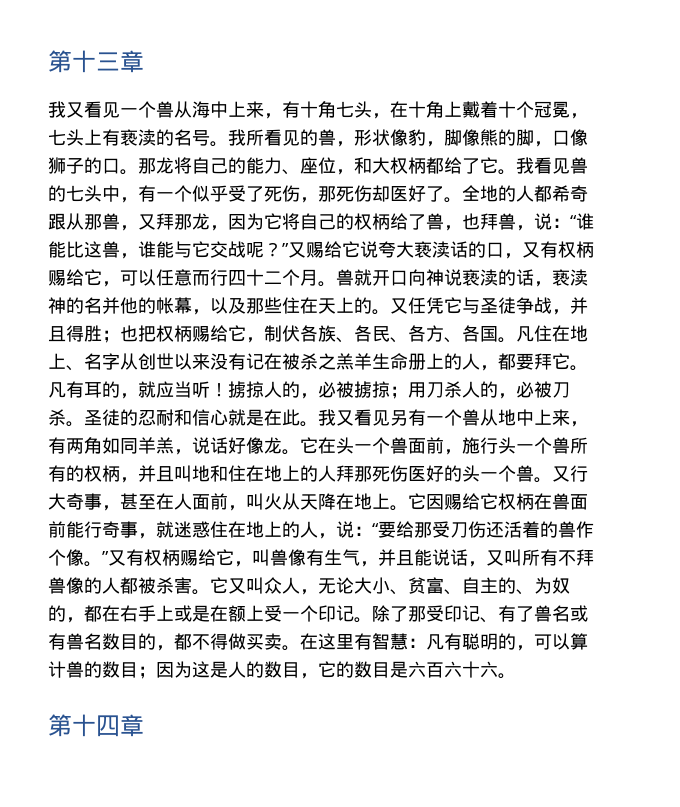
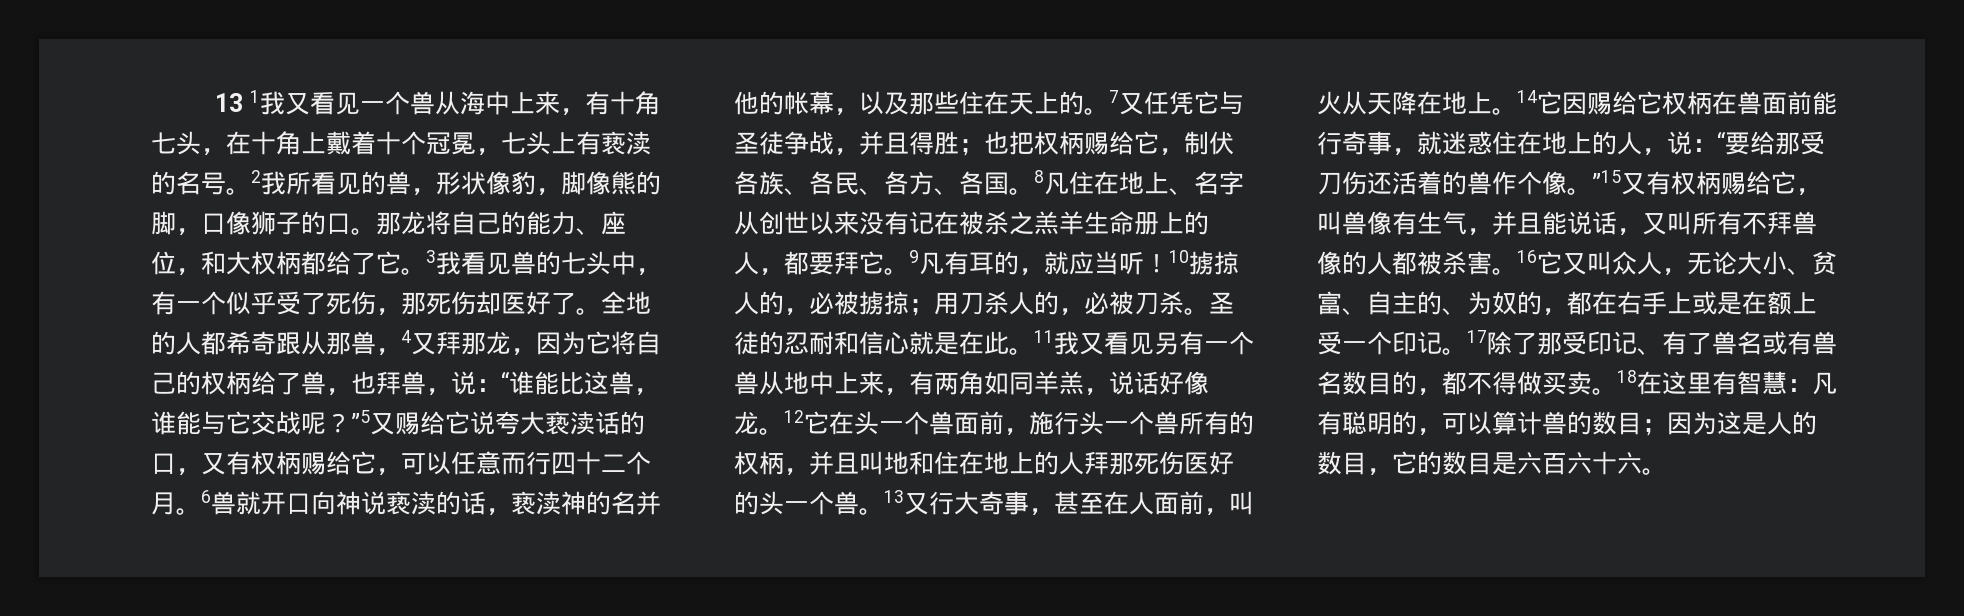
- 第十三章
- 我又看见一个兽从海中上来，有十角七头，在十角上戴着十个冠冕，七头上有亵渎的名号。
+ 13 1我又看见一个兽从海中上来，有十角七头，在十角上戴着十个冠冕，七头上有亵渎的名号。
- 我所看见的兽，形状像豹，脚像熊的脚，口像狮子的口。
+ 2我所看见的兽，形状像豹，脚像熊的脚，口像狮子的口。
- 我看见兽的七头中，有一个似乎受了死伤，那死伤却医好了。
+ 3我看见兽的七头中，有一个似乎受了死伤，那死伤却医好了。
- 全地的人都希奇跟从那兽，又拜那龙，因为它将自己的权柄给了兽，也拜兽，说：“谁能比这兽，谁能与它交战呢？”又赐给它说夸大亵渎话的口，又有权柄赐给它，可以任意而行四十二个月。
+ 全地的人都希奇跟从那兽，4又拜那龙，因为它将自己的权柄给了兽，也拜兽，说：“谁能比这兽，谁能与它交战呢？”5又赐给它说夸大亵渎话的口，又有权柄赐给它，可以任意而行四十二个月。
- 兽就开口向神说亵渎的话，亵渎神的名并他的帐幕，以及那些住在天上的。
+ 6兽就开口向神说亵渎的话，亵渎神的名并他的帐幕，以及那些住在天上的。
- 又任凭它与圣徒争战，并且得胜；也把权柄赐给它，制伏各族、各民、各方、各国。
+ 7又任凭它与圣徒争战，并且得胜；也把权柄赐给它，制伏各族、各民、各方、各国。
- 凡住在地上、名字从创世以来没有记在被杀之羔羊生命册上的人，都要拜它。
+ 8凡住在地上、名字从创世以来没有记在被杀之羔羊生命册上的人，都要拜它。
- 凡有耳的，就应当听！
+ 9凡有耳的，就应当听！
- 掳掠人的，必被掳掠；用刀杀人的，必被刀杀。
+ 10掳掠人的，必被掳掠；用刀杀人的，必被刀杀。
- 我又看见另有一个兽从地中上来，有两角如同羊羔，说话好像龙。
+ 11我又看见另有一个兽从地中上来，有两角如同羊羔，说话好像龙。
- 它在头一个兽面前，施行头一个兽所有的权柄，并且叫地和住在地上的人拜那死伤医好的头一个兽。
+ 12它在头一个兽面前，施行头一个兽所有的权柄，并且叫地和住在地上的人拜那死伤医好的头一个兽。
- 又行大奇事，甚至在人面前，叫火从天降在地上。
+ 13又行大奇事，甚至在人面前，叫火从天降在地上。
- 它因赐给它权柄在兽面前能行奇事，就迷惑住在地上的人，说：“要给那受刀伤还活着的兽作个像。”又有权柄赐给它，叫兽像有生气，并且能说话，又叫所有不拜兽像的人都被杀害。
+ 14它因赐给它权柄在兽面前能行奇事，就迷惑住在地上的人，说：“要给那受刀伤还活着的兽作个像。”15又有权柄赐给它，叫兽像有生气，并且能说话，又叫所有不拜兽像的人都被杀害。
- 它又叫众人，无论大小、贫富、自主的、为奴的，都在右手上或是在额上受一个印记。
+ 16它又叫众人，无论大小、贫富、自主的、为奴的，都在右手上或是在额上受一个印记。
- 除了那受印记、有了兽名或有兽名数目的，都不得做买卖。
+ 17除了那受印记、有了兽名或有兽名数目的，都不得做买卖。
- 在这里有智慧：凡有聪明的，可以算计兽的数目；因为这是人的数目，它的数目是六百六十六。
+ 18在这里有智慧：凡有聪明的，可以算计兽的数目；因为这是人的数目，它的数目是六百六十六。
- 第十四章

